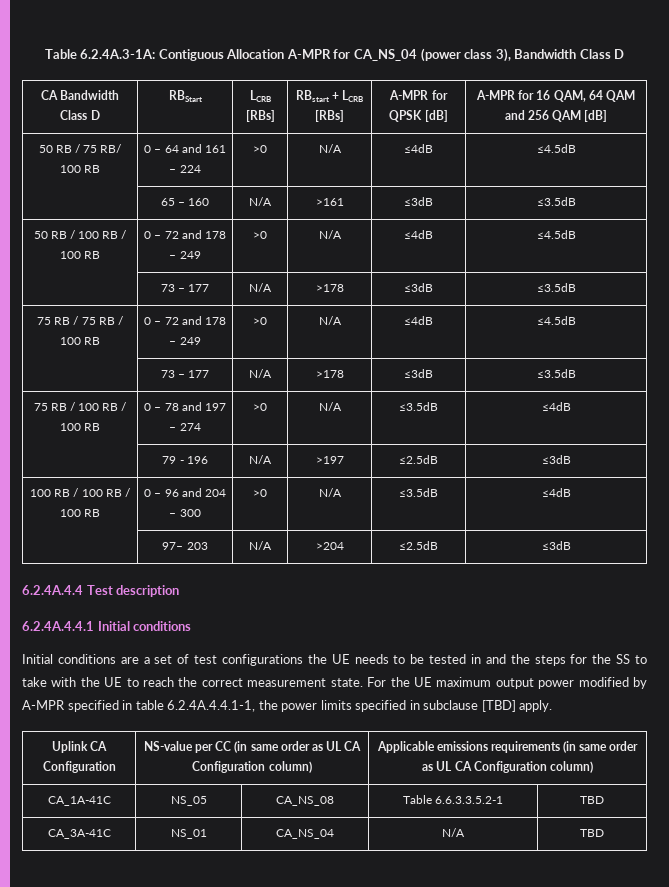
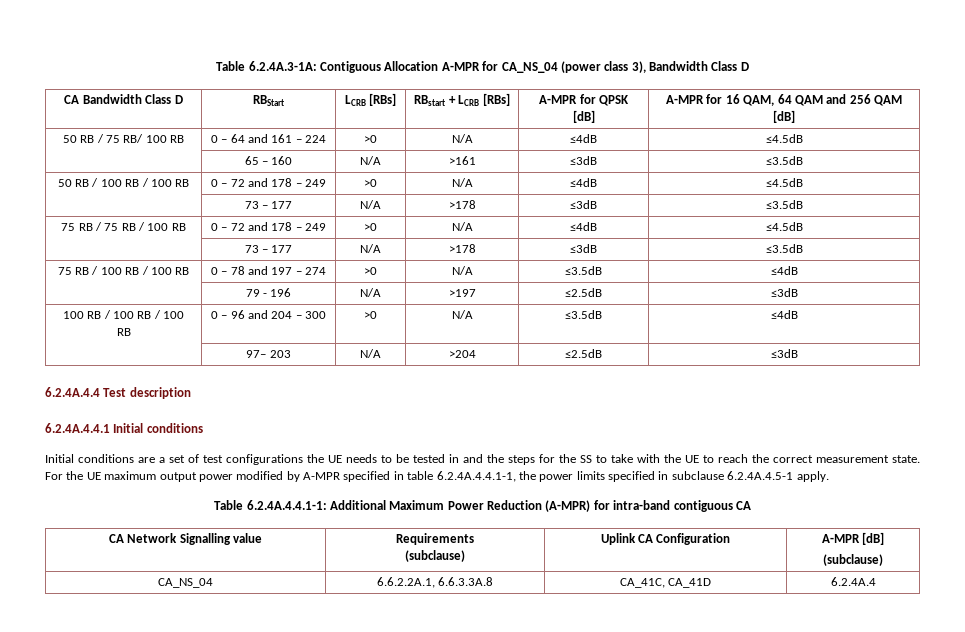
- For the UE maximum output power modified by A-MPR specified in table 6.2.4A.4.4.1-1, the power limits specified in subclause [TBD] apply.
+ For the UE maximum output power modified by A-MPR specified in table 6.2.4A.4.4.1-1, the power limits specified in subclause 6.2.4A.4.5-1 apply.
- Uplink CA Configuration | NS-value per CC (in same order as UL CA Configuration column) | Applicable emissions requirements (in same order as UL CA Configuration column)
- CA_1A-41C | NS_05 | CA_NS_08 | Table 6.6.3.3.5.2-1 | TBD
- CA_3A-41C | NS_01 | CA_NS_04 | N/A | TBD
+ Table 6.2.4A.4.4.1-1: Additional Maximum Power Reduction (A-MPR) for intra-band contiguous CA
+ CA Network Signalling value | Requirements
+ (subclause) | Uplink CA Configuration | A-MPR [dB]
+ (subclause)
+ CA_NS_04 | 6.6.2.2A.1, 6.6.3.3A.8 | CA_41C, CA_41D | 6.2.4A.4

